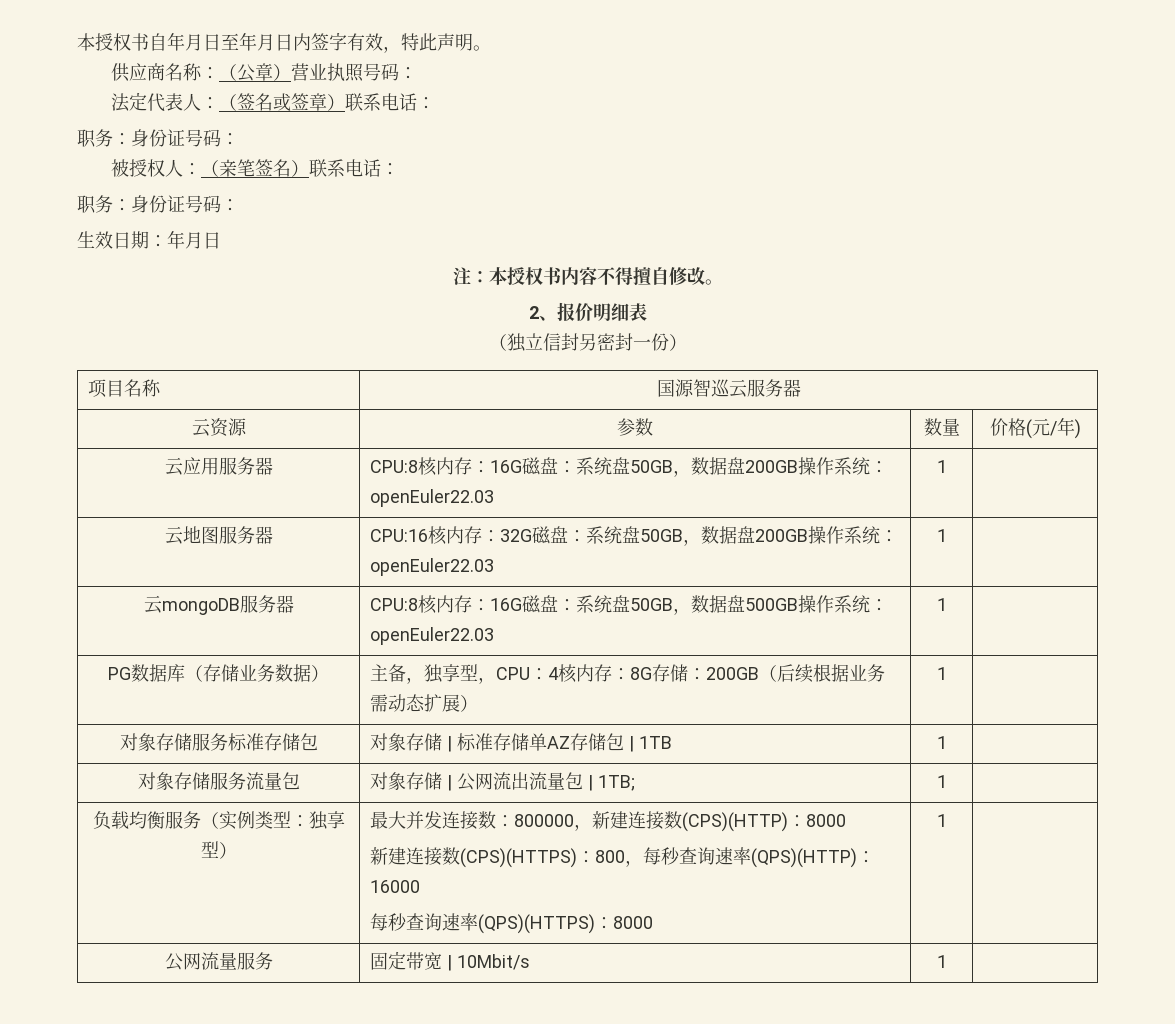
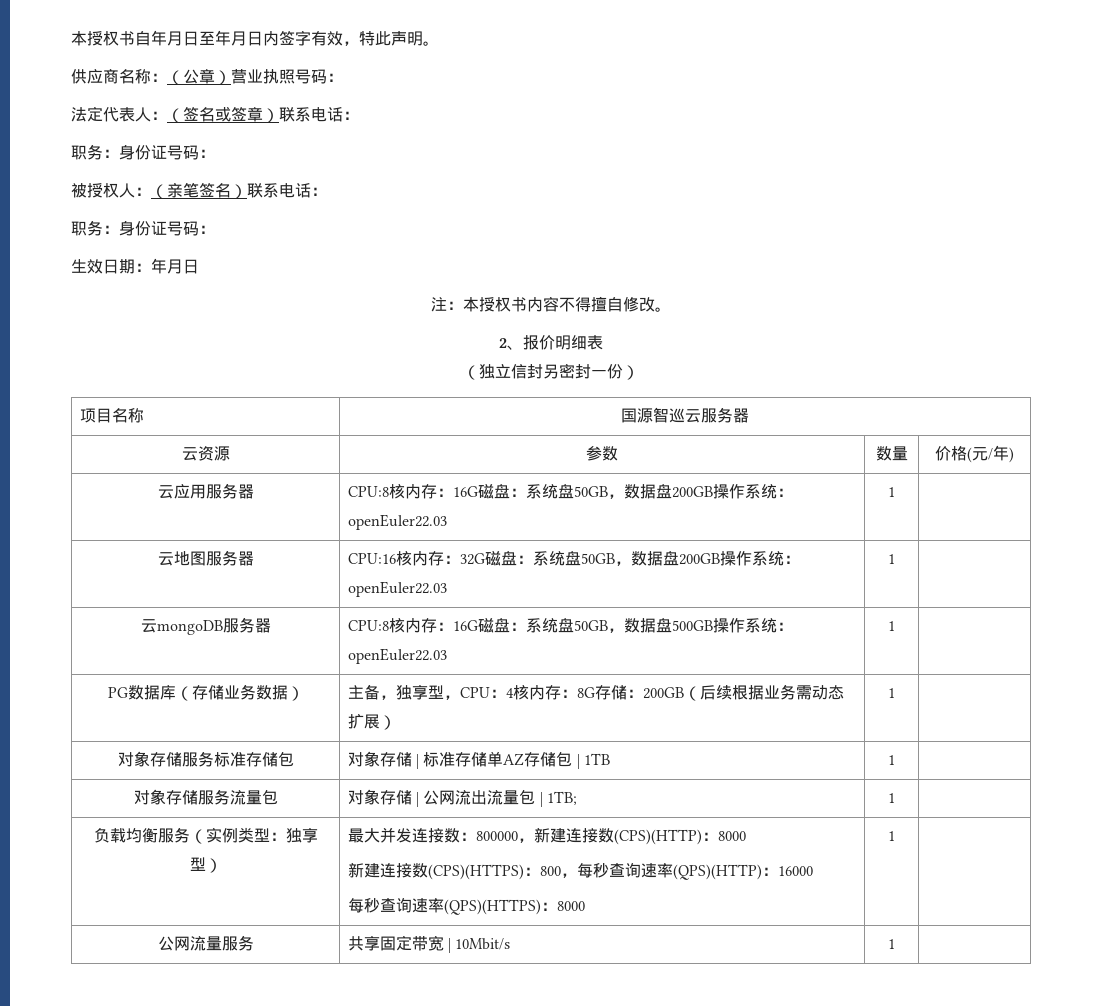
- 公网流量服务 | 固定带宽 | 10Mbit/s | 1 |
+ 公网流量服务 | 共享固定带宽 | 10Mbit/s | 1 |

